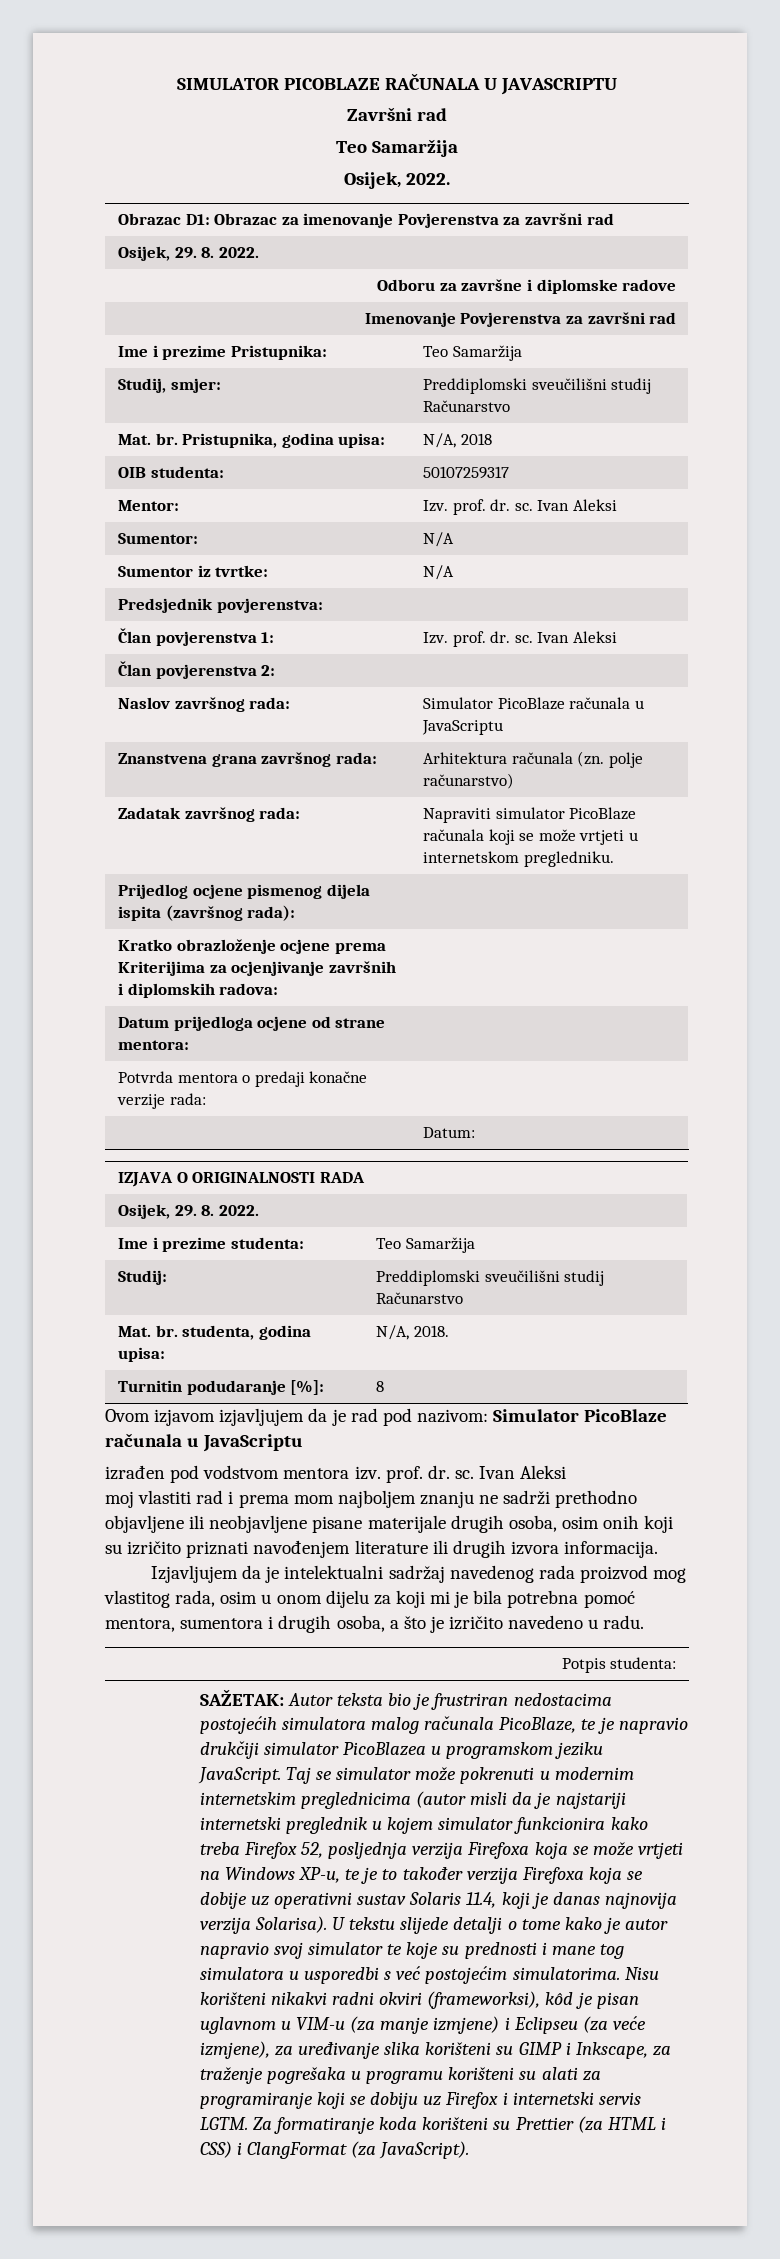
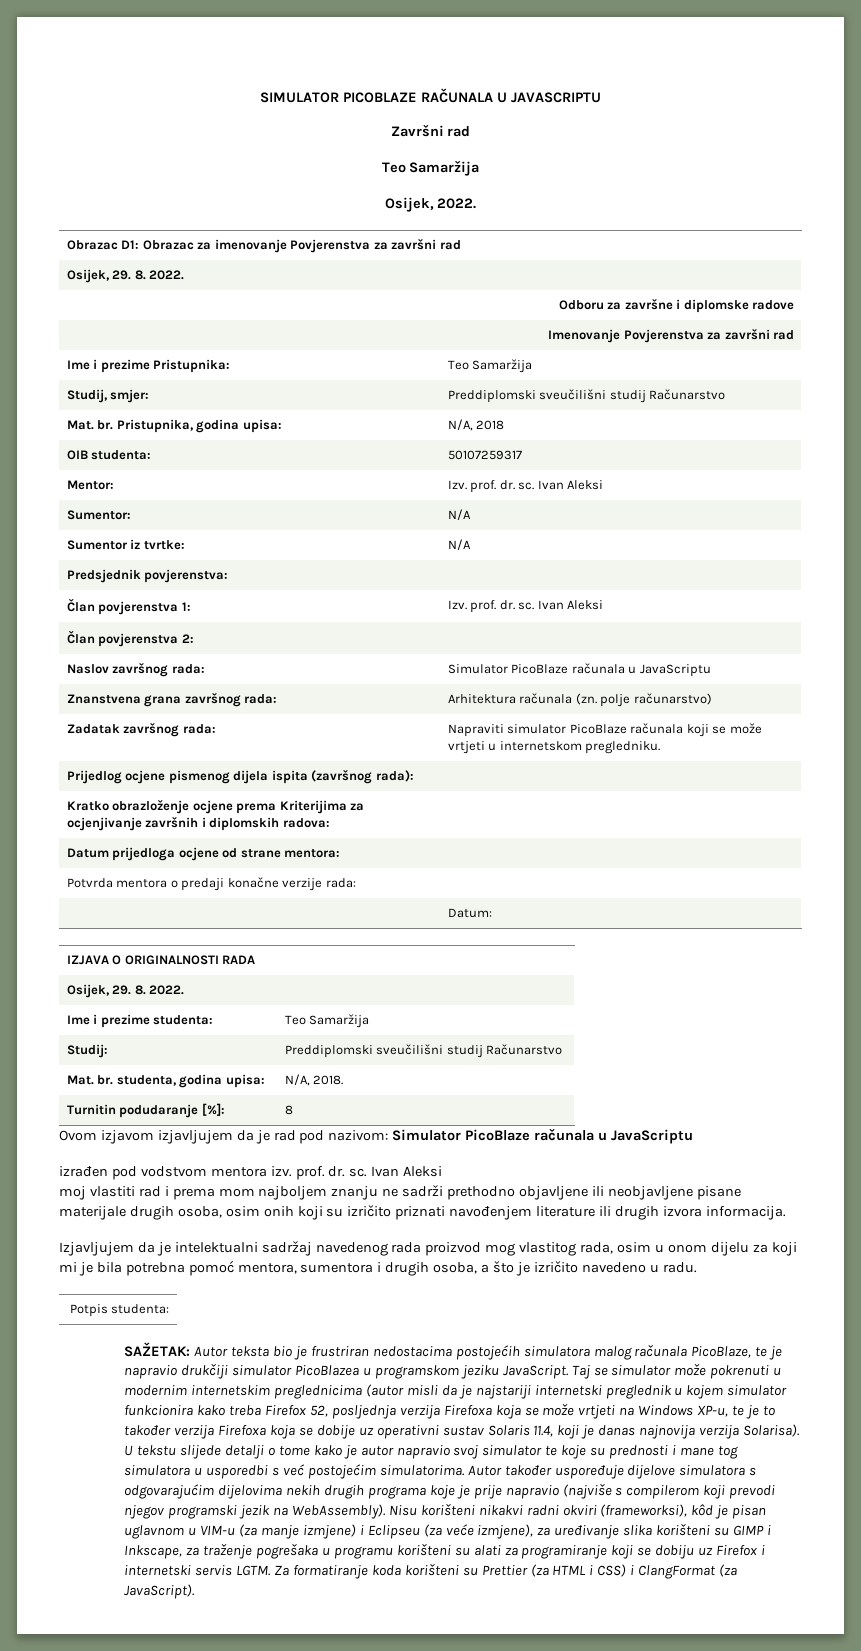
+ Autor također uspoređuje dijelove simulatora s odgovarajućim dijelovima nekih drugih programa koje je prije napravio (najviše s compilerom koji prevodi njegov programski jezik na WebAssembly).

